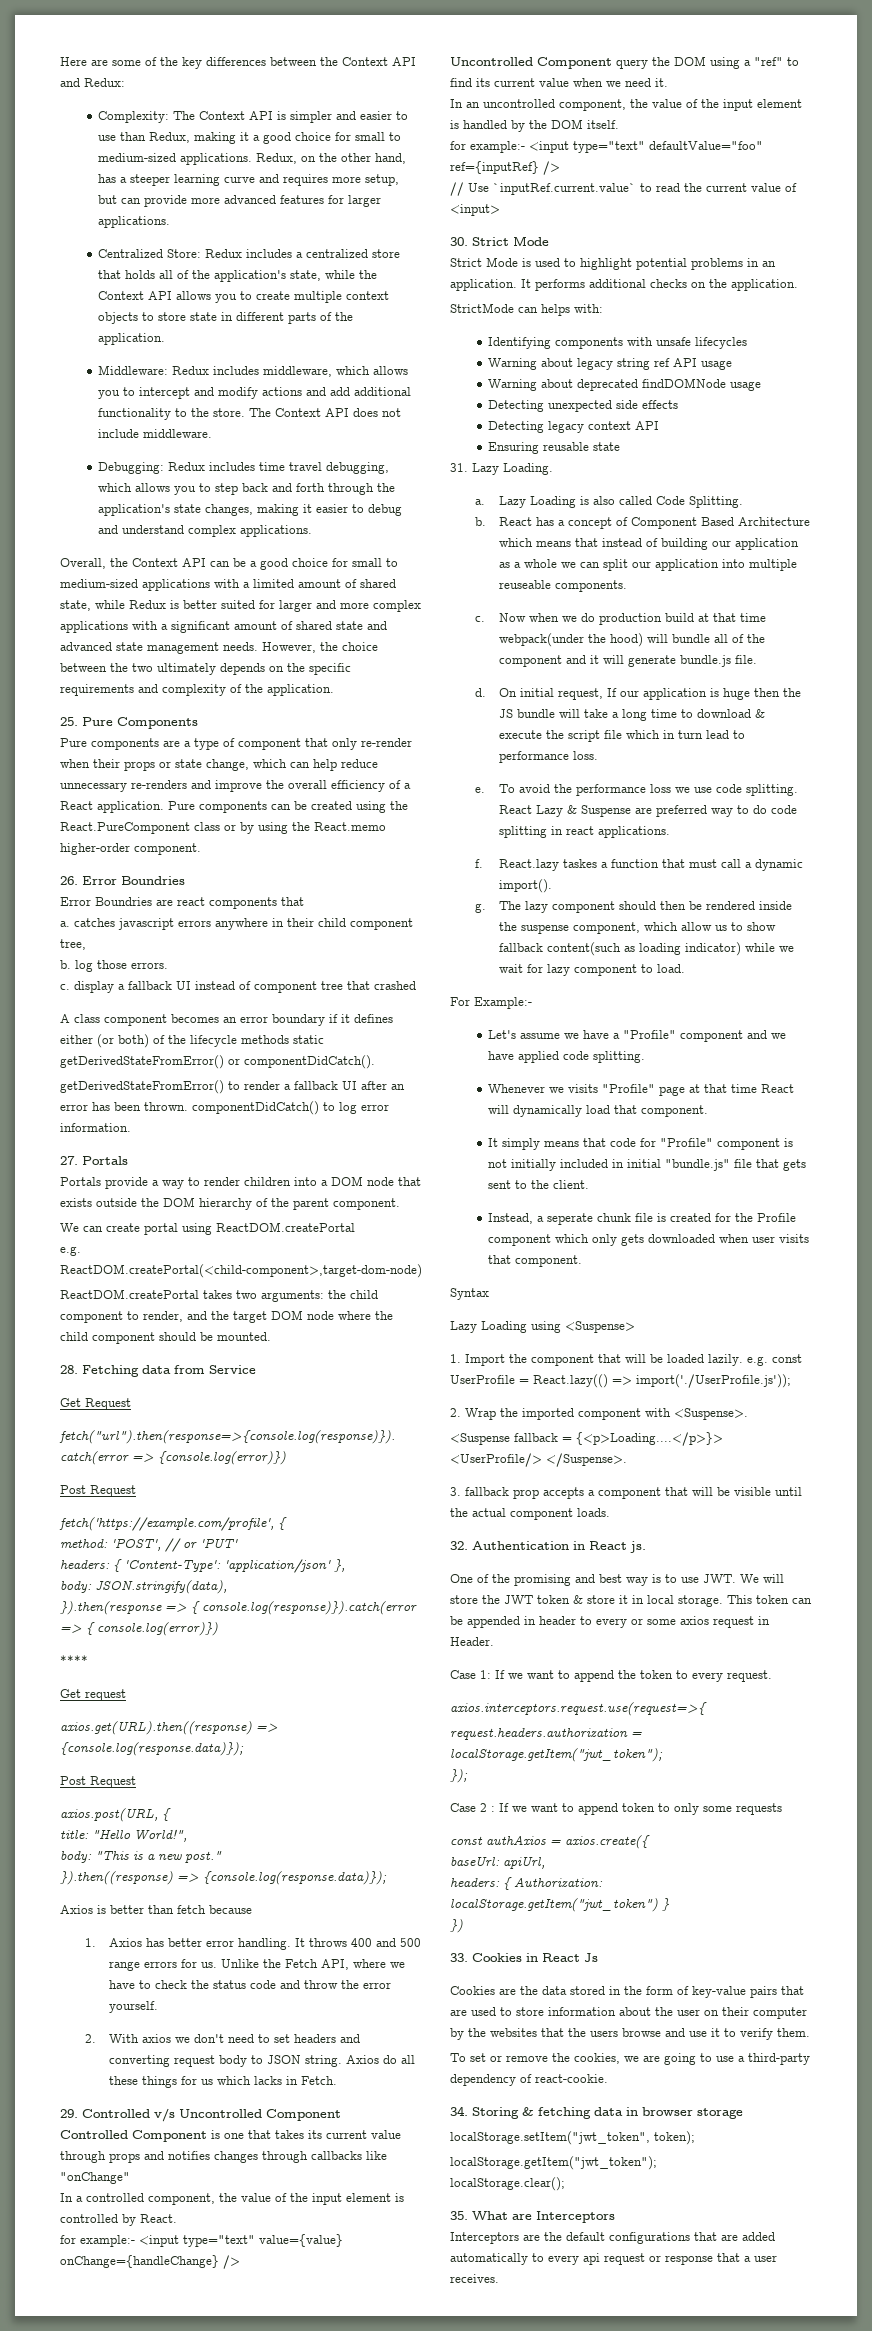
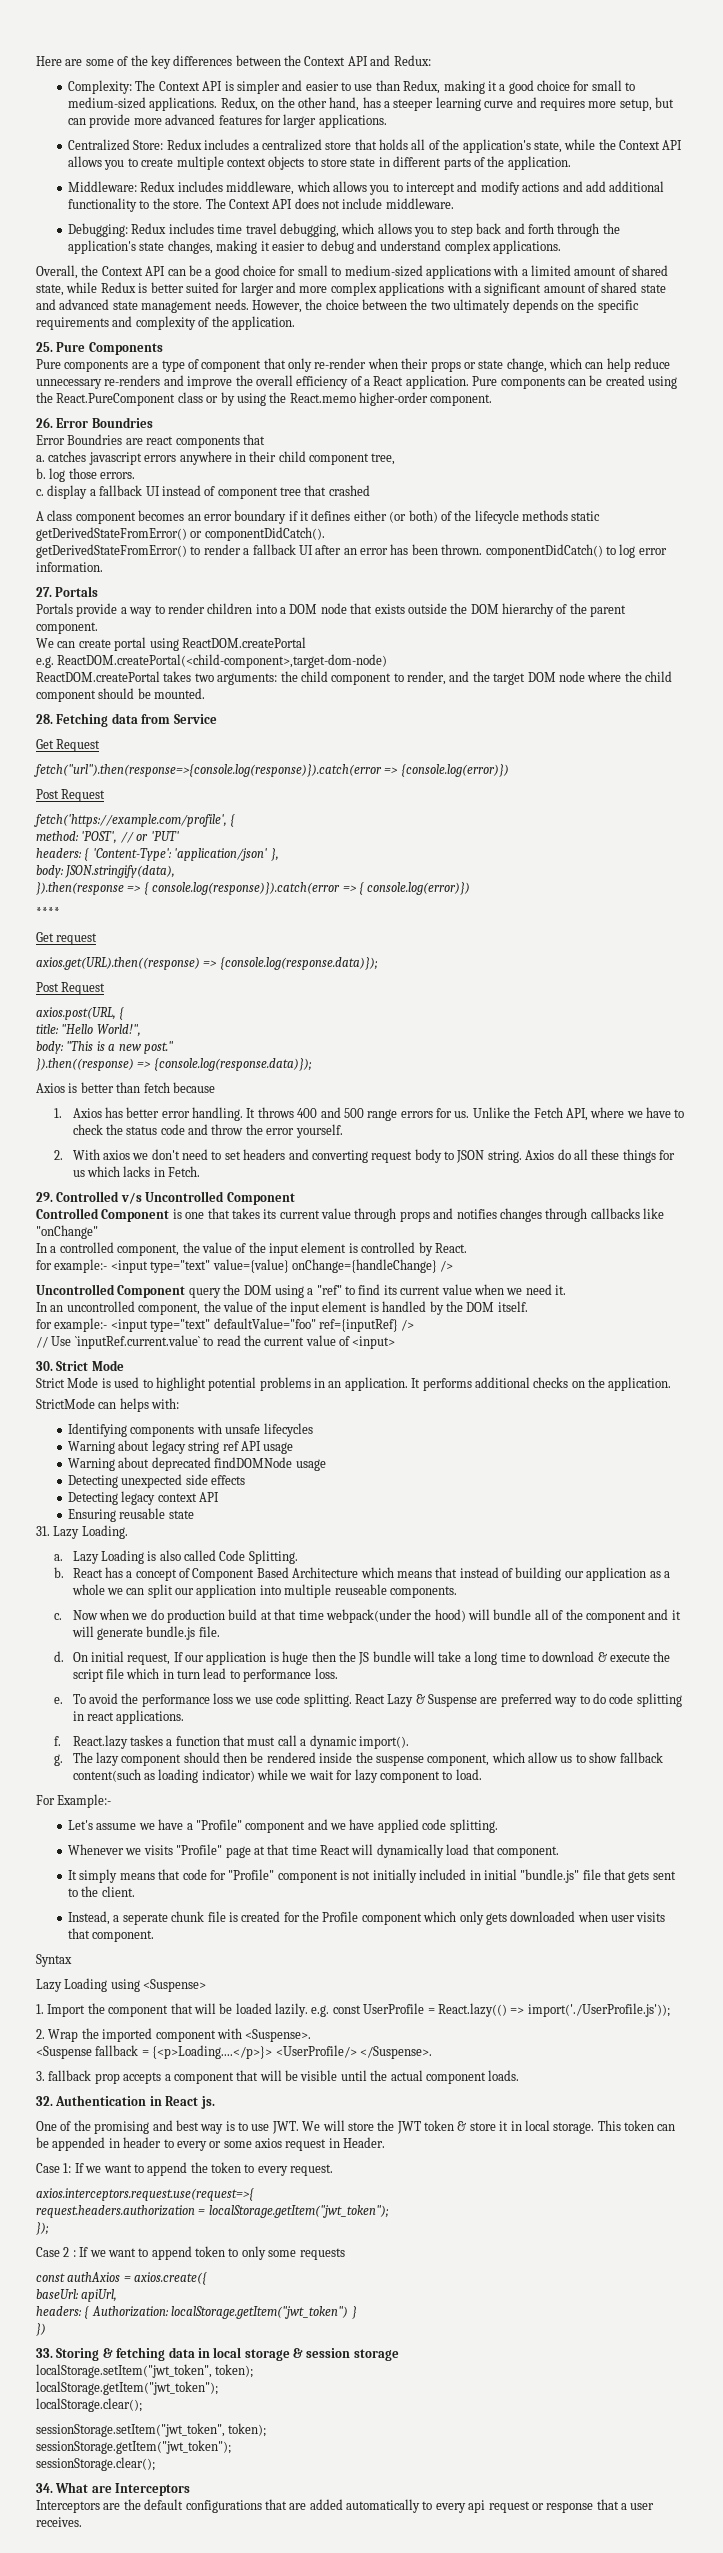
- 33. Cookies in React Js
- Cookies are the data stored in the form of key-value pairs that are used to store information about the user on their computer by the websites that the users browse and use it to verify them.
- To set or remove the cookies, we are going to use a third-party dependency of react-cookie.
- 34. Storing & fetching data in browser storage
+ 33. Storing & fetching data in local storage & session storage
- 35. What are Interceptors
+ sessionStorage.setItem("jwt_token", token);
+ sessionStorage.getItem("jwt_token");
+ sessionStorage.clear();
+ 34. What are Interceptors

